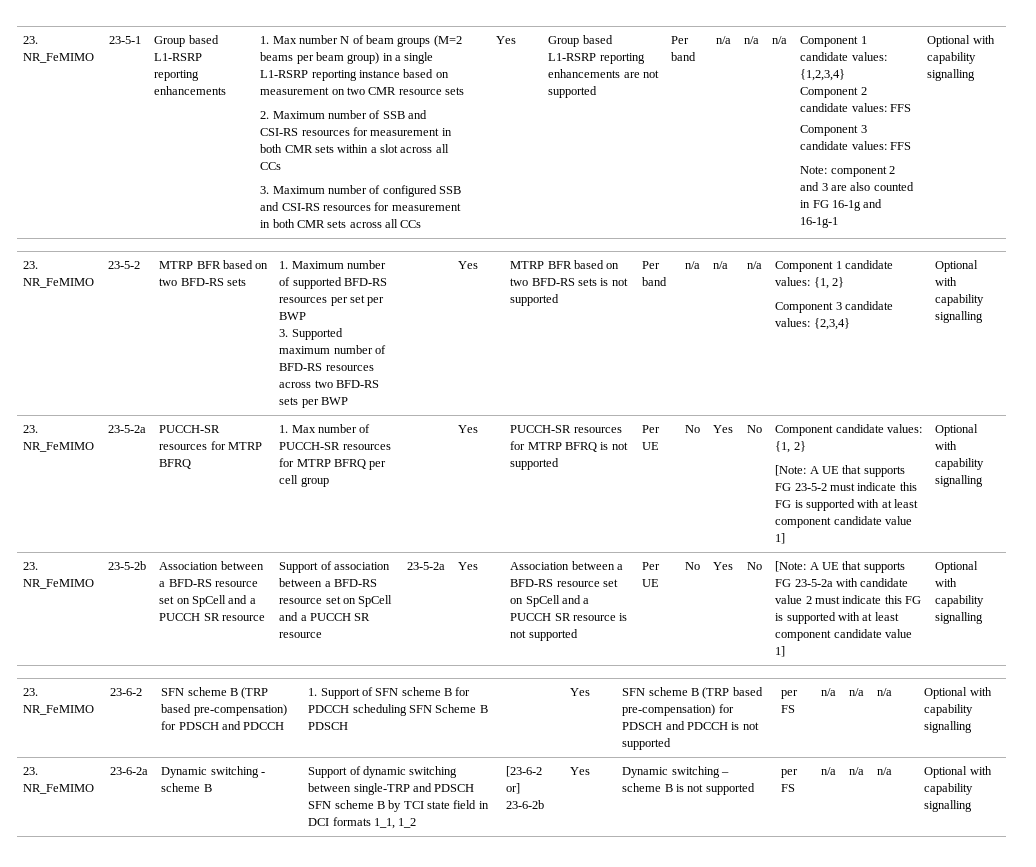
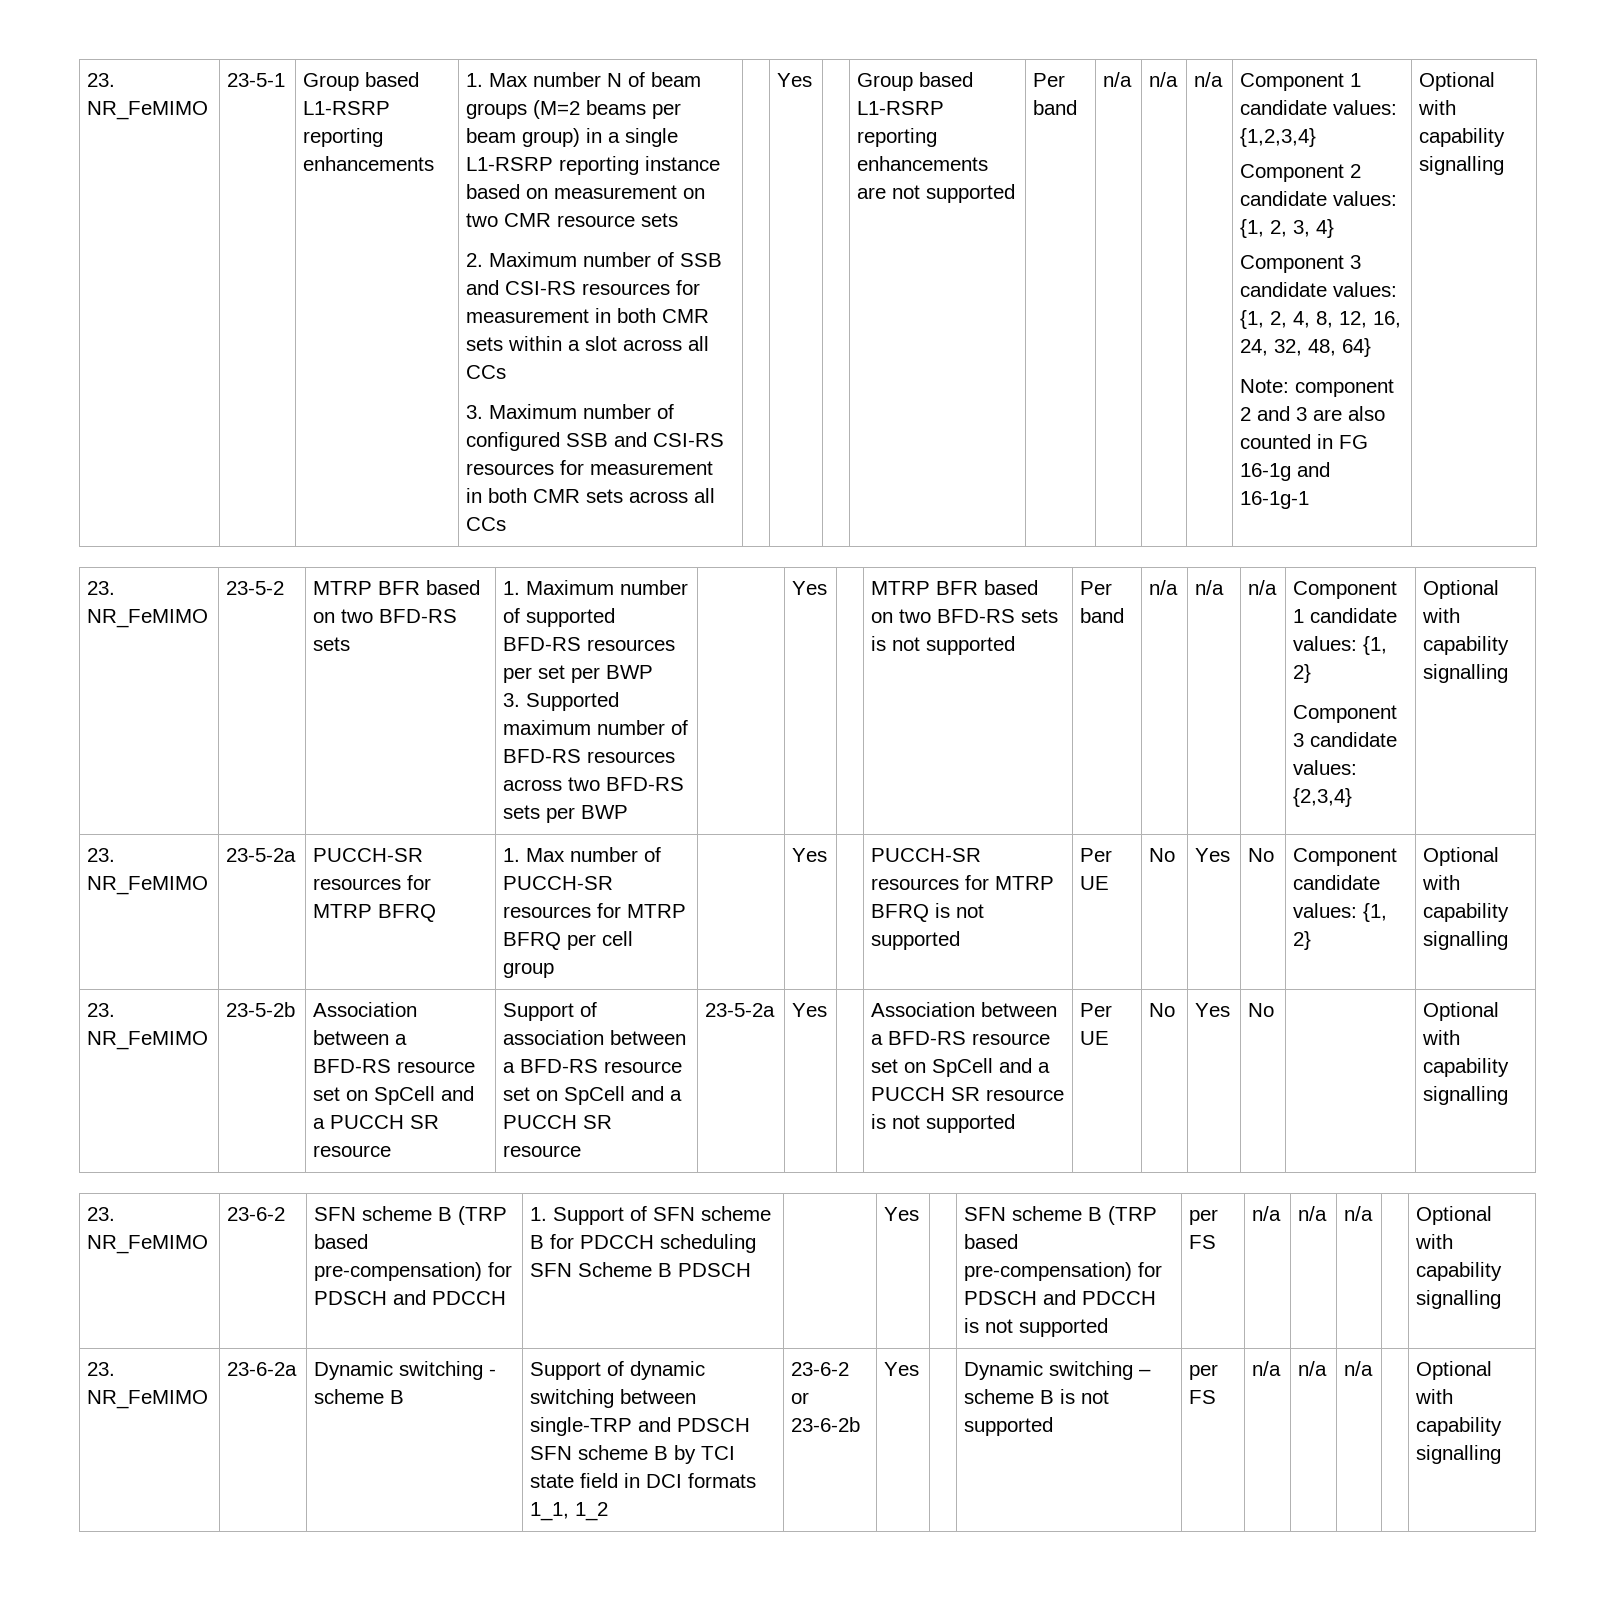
- Component 2 candidate values: FFS
- Component 3 candidate values: FFS
+ Component 2 candidate values: {1, 2, 3, 4}
+ Component 3 candidate values: {1, 2, 4, 8, 12, 16, 24, 32, 48, 64}
- [Note: A UE that supports FG 23-5-2 must indicate this FG is supported with at least component candidate value 1]
- [Note: A UE that supports FG 23-5-2a with candidate value 2 must indicate this FG is supported with at least component candidate value 1]
- [23-6-2 or] 23-6-2b
+ 23-6-2 or 23-6-2b

